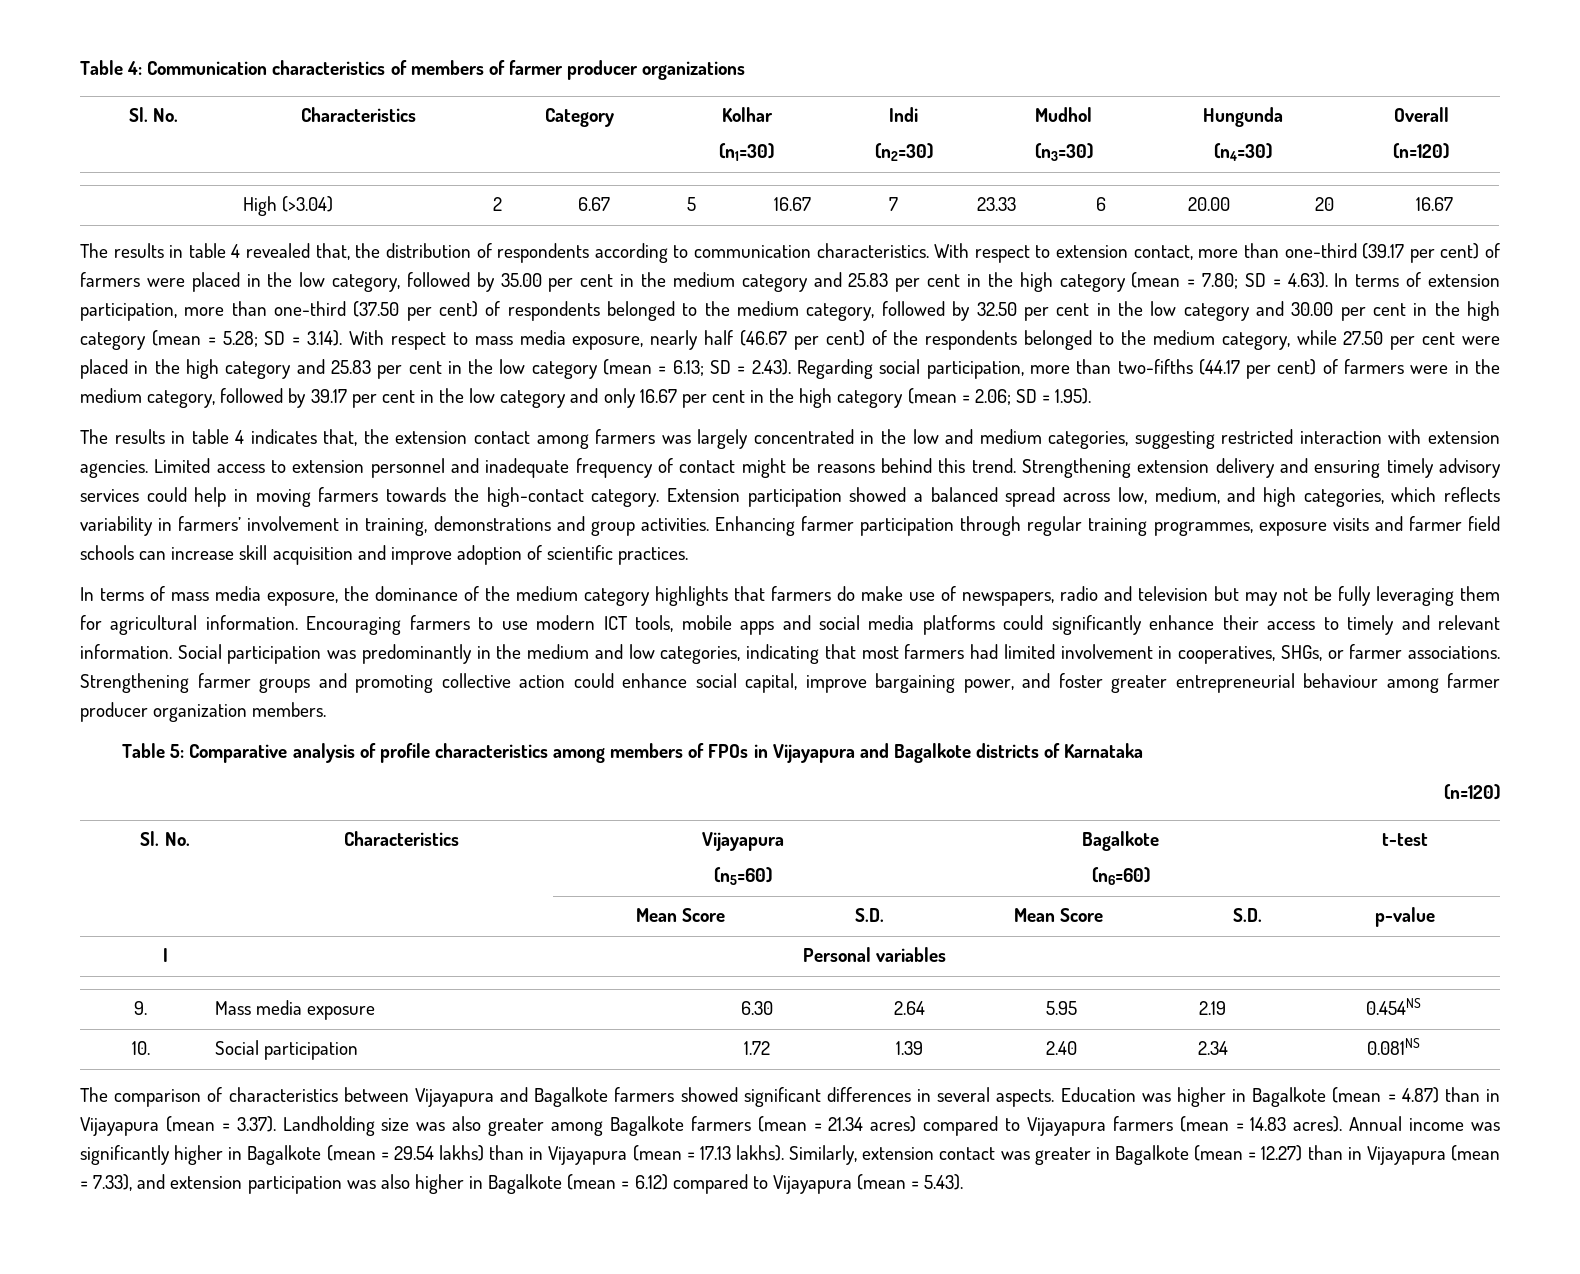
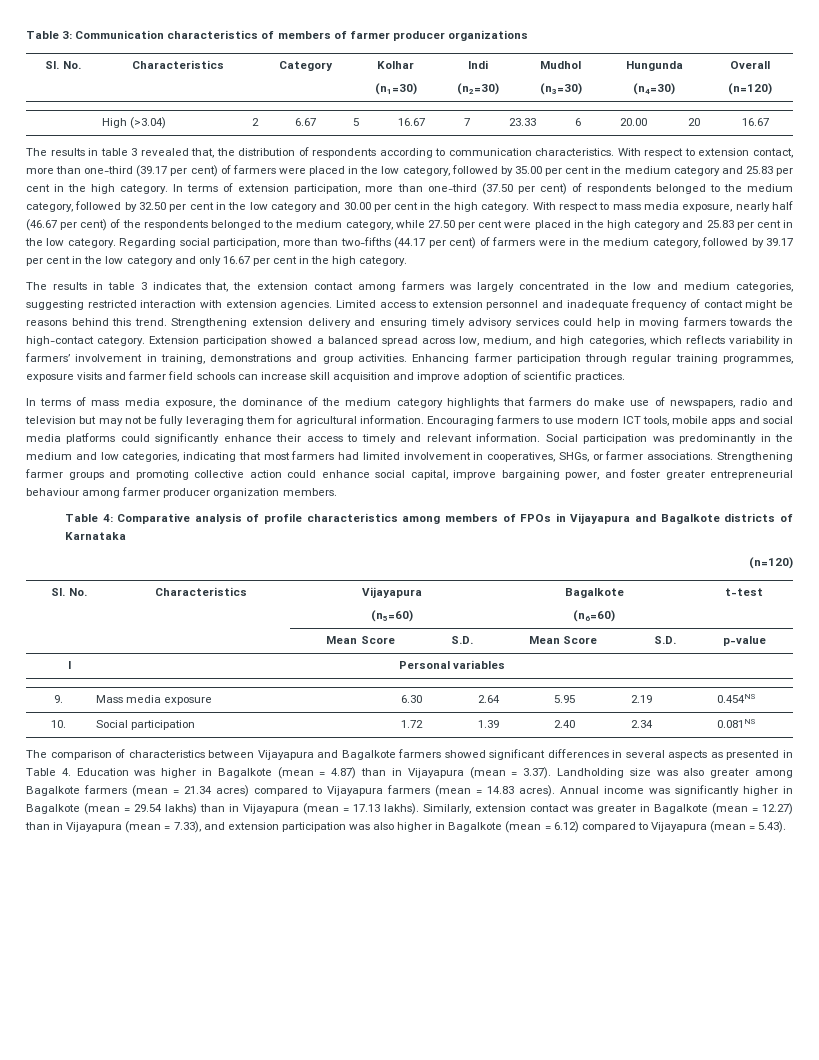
- Table 4: Communication characteristics of members of farmer producer organizations
+ Table 3: Communication characteristics of members of farmer producer organizations
- The results in table 4 revealed that, the distribution of respondents according to communication characteristics.
+ The results in table 3 revealed that, the distribution of respondents according to communication characteristics.
- With respect to extension contact, more than one-third (39.17 per cent) of farmers were placed in the low category, followed by 35.00 per cent in the medium category and 25.83 per cent in the high category (mean = 7.80; SD = 4.63). In terms of extension participation, more than one-third (37.50 per cent) of respondents belonged to the medium category, followed by 32.50 per cent in the low category and 30.00 per cent in the high category (mean = 5.28; SD = 3.14). With respect to mass media exposure, nearly half (46.67 per cent) of the respondents belonged to the medium category, while 27.50 per cent were placed in the high category and 25.83 per cent in the low category (mean = 6.13; SD = 2.43). Regarding social participation, more than two-fifths (44.17 per cent) of farmers were in the medium category, followed by 39.17 per cent in the low category and only 16.67 per cent in the high category (mean = 2.06; SD = 1.95).
- The results in table 4 indicates that, the extension contact among farmers was largely concentrated in the low and medium categories, suggesting restricted interaction with extension agencies.
+ With respect to extension contact, more than one-third (39.17 per cent) of farmers were placed in the low category, followed by 35.00 per cent in the medium category and 25.83 per cent in the high category. In terms of extension participation, more than one-third (37.50 per cent) of respondents belonged to the medium category, followed by 32.50 per cent in the low category and 30.00 per cent in the high category. With respect to mass media exposure, nearly half (46.67 per cent) of the respondents belonged to the medium category, while 27.50 per cent were placed in the high category and 25.83 per cent in the low category. Regarding social participation, more than two-fifths (44.17 per cent) of farmers were in the medium category, followed by 39.17 per cent in the low category and only 16.67 per cent in the high category.
+ The results in table 3 indicates that, the extension contact among farmers was largely concentrated in the low and medium categories, suggesting restricted interaction with extension agencies.
- Table 5: Comparative analysis of profile characteristics among members of FPOs in Vijayapura and Bagalkote districts of Karnataka
+ Table 4: Comparative analysis of profile characteristics among members of FPOs in Vijayapura and Bagalkote districts of Karnataka
- The comparison of characteristics between Vijayapura and Bagalkote farmers showed significant differences in several aspects. Education was higher in Bagalkote (mean = 4.87) than in Vijayapura (mean = 3.37). Landholding size was also greater among Bagalkote farmers (mean = 21.34 acres) compared to Vijayapura farmers (mean = 14.83 acres).
+ The comparison of characteristics between Vijayapura and Bagalkote farmers showed significant differences in several aspects as presented in Table 4. Education was higher in Bagalkote (mean = 4.87) than in Vijayapura (mean = 3.37). Landholding size was also greater among Bagalkote farmers (mean = 21.34 acres) compared to Vijayapura farmers (mean = 14.83 acres).

